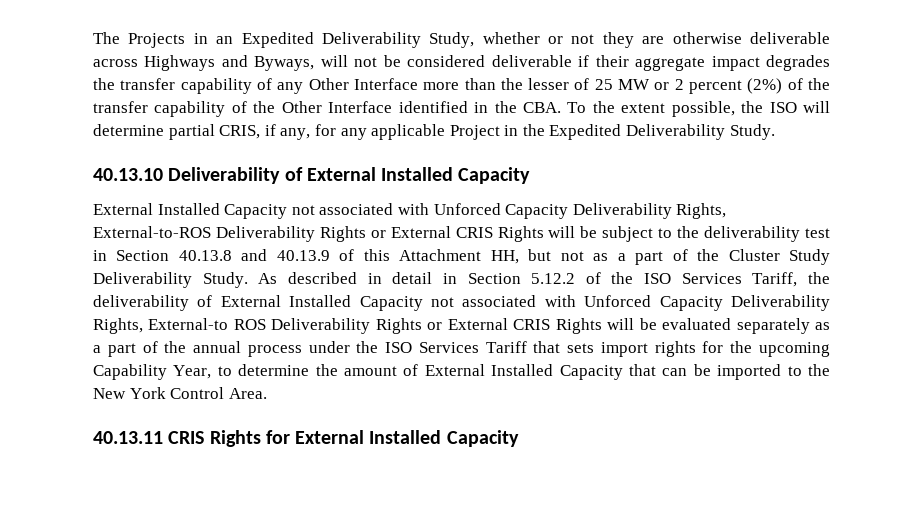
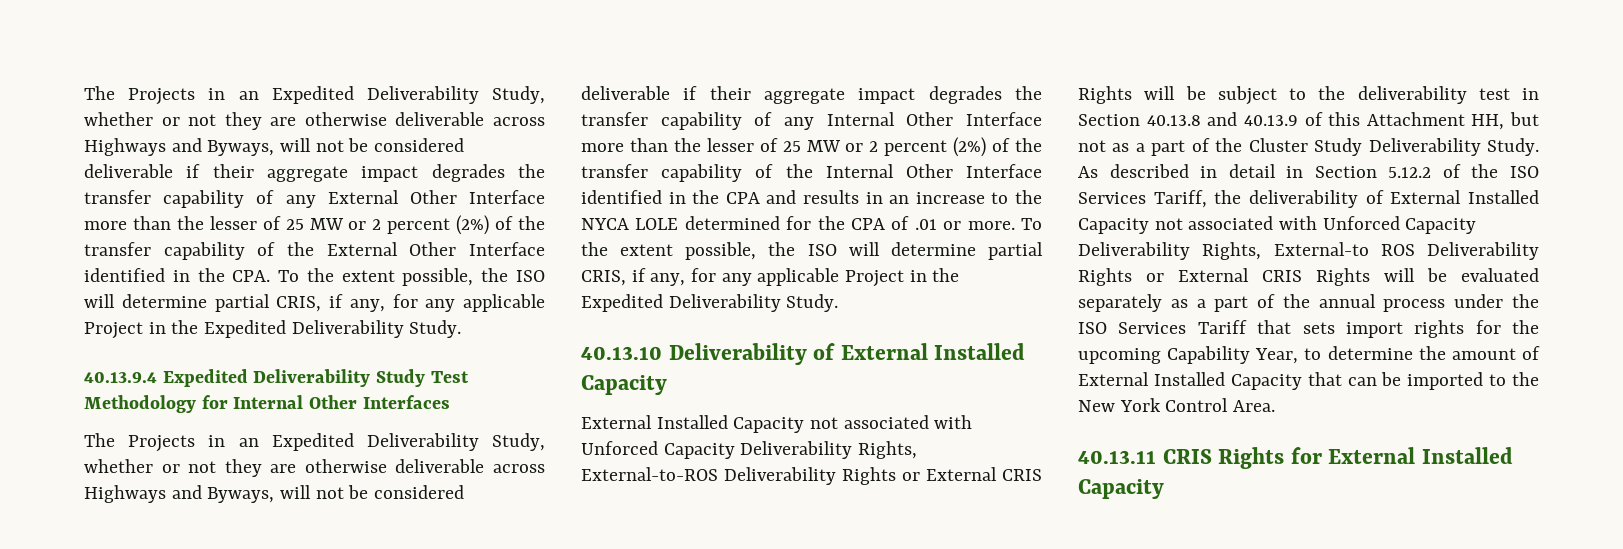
- The Projects in an Expedited Deliverability Study, whether or not they are otherwise deliverable across Highways and Byways, will not be considered deliverable if their aggregate impact degrades the transfer capability of any Other Interface more than the lesser of 25 MW or 2 percent (2%) of the transfer capability of the Other Interface identified in the CBA. To the extent possible, the ISO will determine partial CRIS, if any, for any applicable Project in the Expedited Deliverability Study.
+ The Projects in an Expedited Deliverability Study, whether or not they are otherwise deliverable across Highways and Byways, will not be considered deliverable if their aggregate impact degrades the transfer capability of any External Other Interface more than the lesser of 25 MW or 2 percent (2%) of the transfer capability of the External Other Interface identified in the CPA. To the extent possible, the ISO will determine partial CRIS, if any, for any applicable Project in the Expedited Deliverability Study.
+ 40.13.9.4 Expedited Deliverability Study Test Methodology for Internal Other Interfaces
+ The Projects in an Expedited Deliverability Study, whether or not they are otherwise deliverable across Highways and Byways, will not be considered deliverable if their aggregate impact degrades the transfer capability of any Internal Other Interface more than the lesser of 25 MW or 2 percent (2%) of the transfer capability of the Internal Other Interface identified in the CPA and results in an increase to the NYCA LOLE determined for the CPA of .01 or more. To the extent possible, the ISO will determine partial CRIS, if any, for any applicable Project in the Expedited Deliverability Study.

